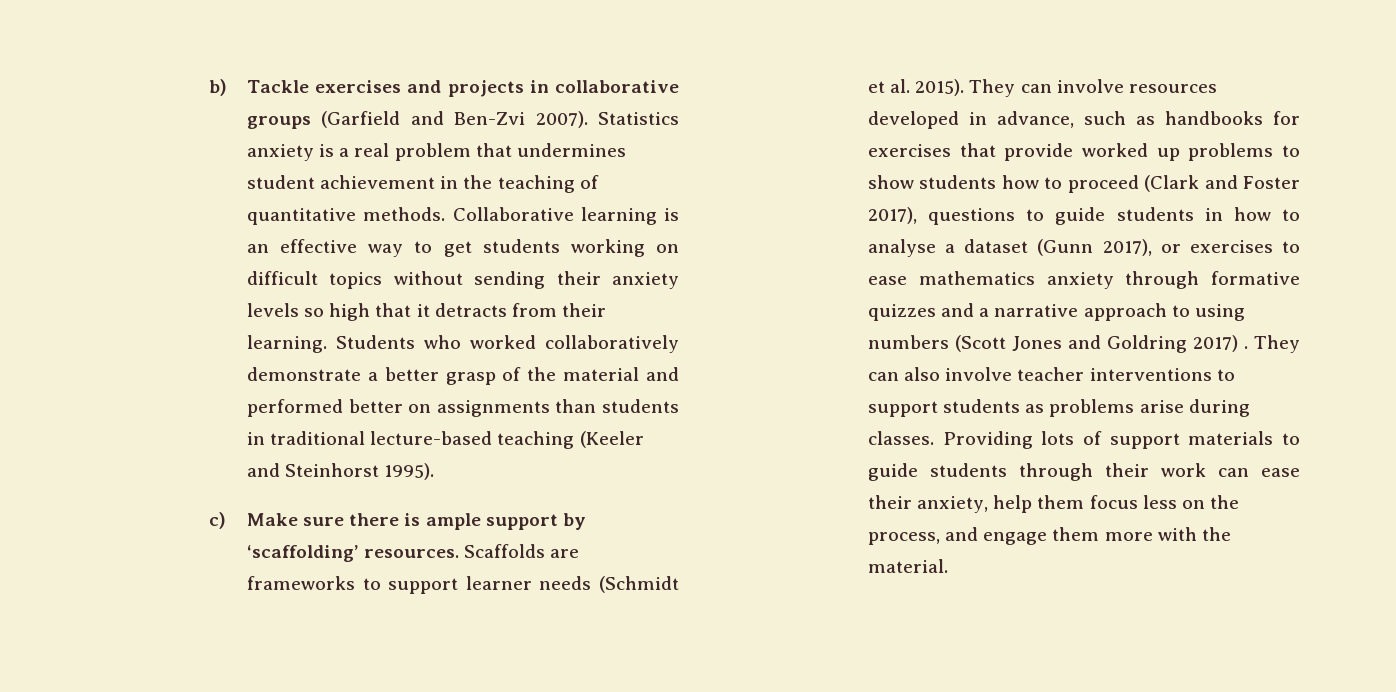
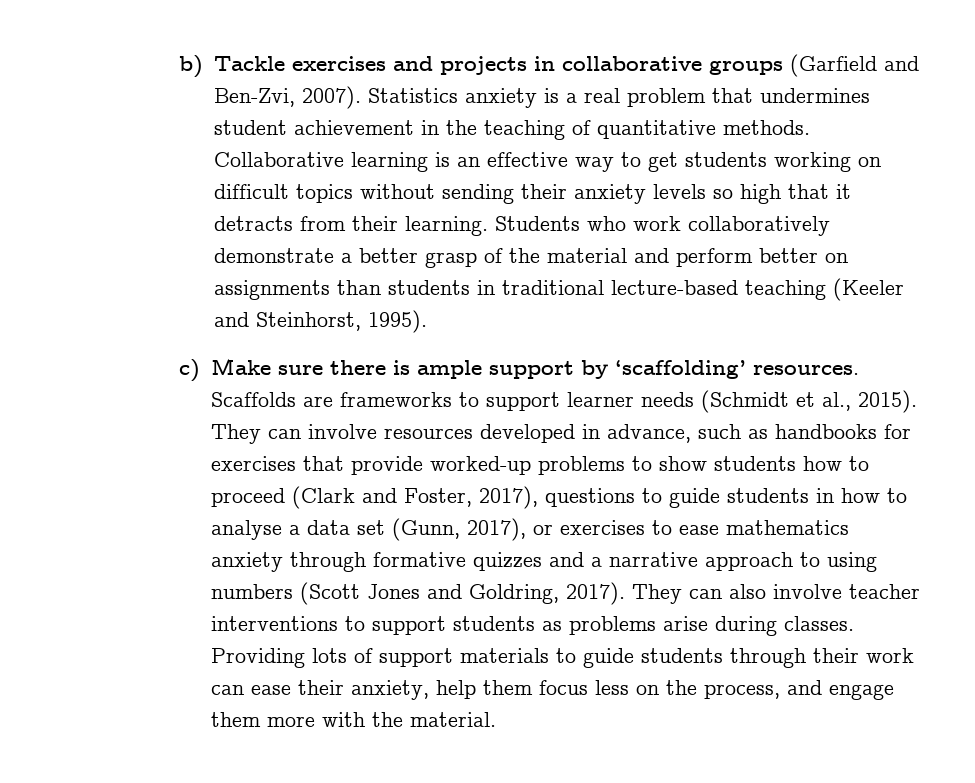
- b) Tackle exercises and projects in collaborative groups (Garfield and Ben-Zvi 2007).
+ b) Tackle exercises and projects in collaborative groups (Garfield and Ben-Zvi, 2007).
- Students who worked collaboratively demonstrate a better grasp of the material and performed better on assignments than students in traditional lecture-based teaching (Keeler and Steinhorst 1995).
+ Students who work collaboratively demonstrate a better grasp of the material and perform better on assignments than students in traditional lecture-based teaching (Keeler and Steinhorst, 1995).
- Scaffolds are frameworks to support learner needs (Schmidt et al. 2015).
+ Scaffolds are frameworks to support learner needs (Schmidt et al., 2015).
- They can involve resources developed in advance, such as handbooks for exercises that provide worked up problems to show students how to proceed (Clark and Foster 2017), questions to guide students in how to analyse a dataset (Gunn 2017), or exercises to ease mathematics anxiety through formative quizzes and a narrative approach to using numbers (Scott Jones and Goldring 2017) .
+ They can involve resources developed in advance, such as handbooks for exercises that provide worked-up problems to show students how to proceed (Clark and Foster, 2017), questions to guide students in how to analyse a data set (Gunn, 2017), or exercises to ease mathematics anxiety through formative quizzes and a narrative approach to using numbers (Scott Jones and Goldring, 2017).

